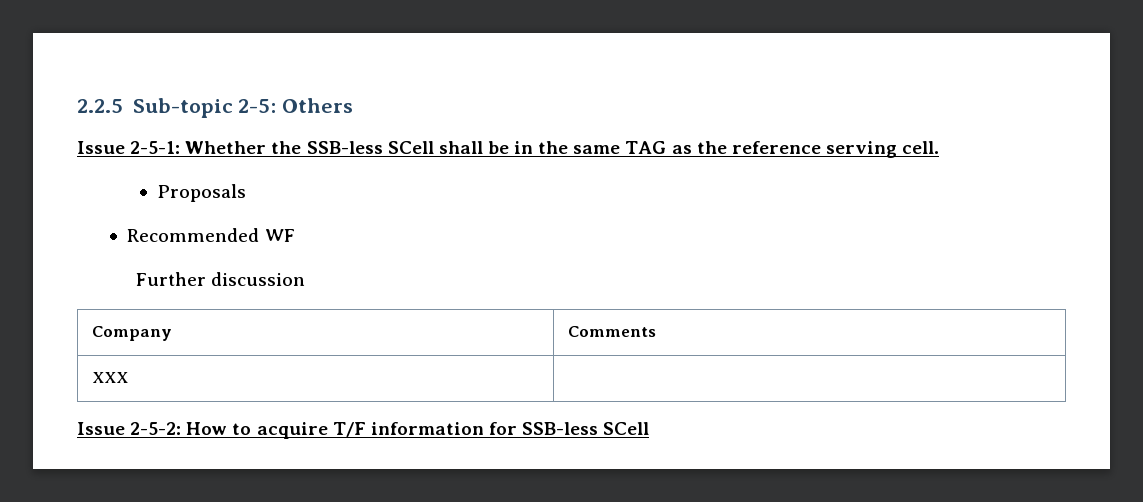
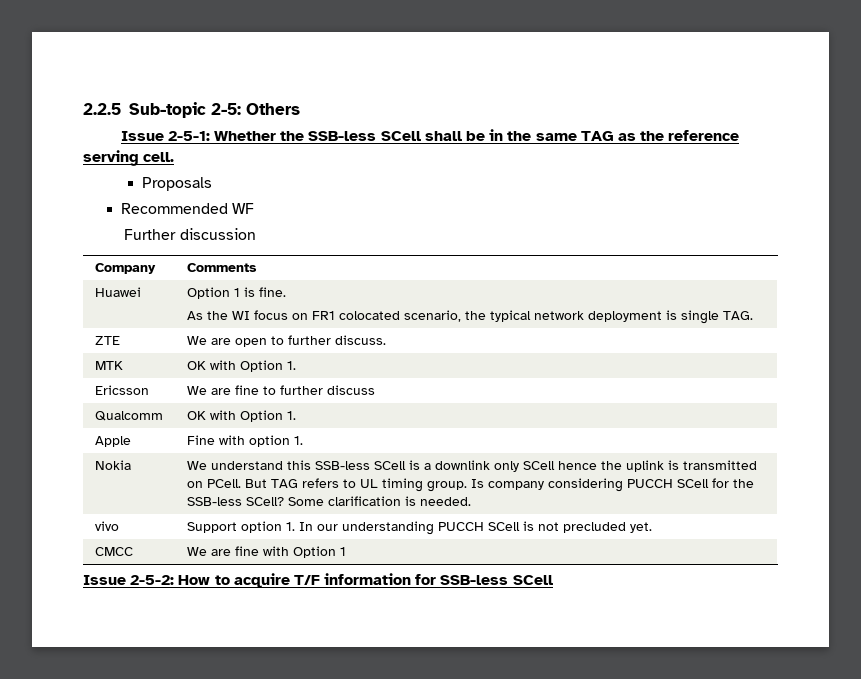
- XXX |
+ Huawei | Option 1 is fine.
+ As the WI focus on FR1 colocated scenario, the typical network deployment is single TAG.
+ ZTE | We are open to further discuss.
+ MTK | OK with Option 1.
+ Ericsson | We are fine to further discuss
+ Qualcomm | OK with Option 1.
+ Apple | Fine with option 1.
+ Nokia | We understand this SSB-less SCell is a downlink only SCell hence the uplink is transmitted on PCell. But TAG refers to UL timing group. Is company considering PUCCH SCell for the SSB-less SCell? Some clarification is needed.
+ vivo | Support option 1. In our understanding PUCCH SCell is not precluded yet.
+ CMCC | We are fine with Option 1

